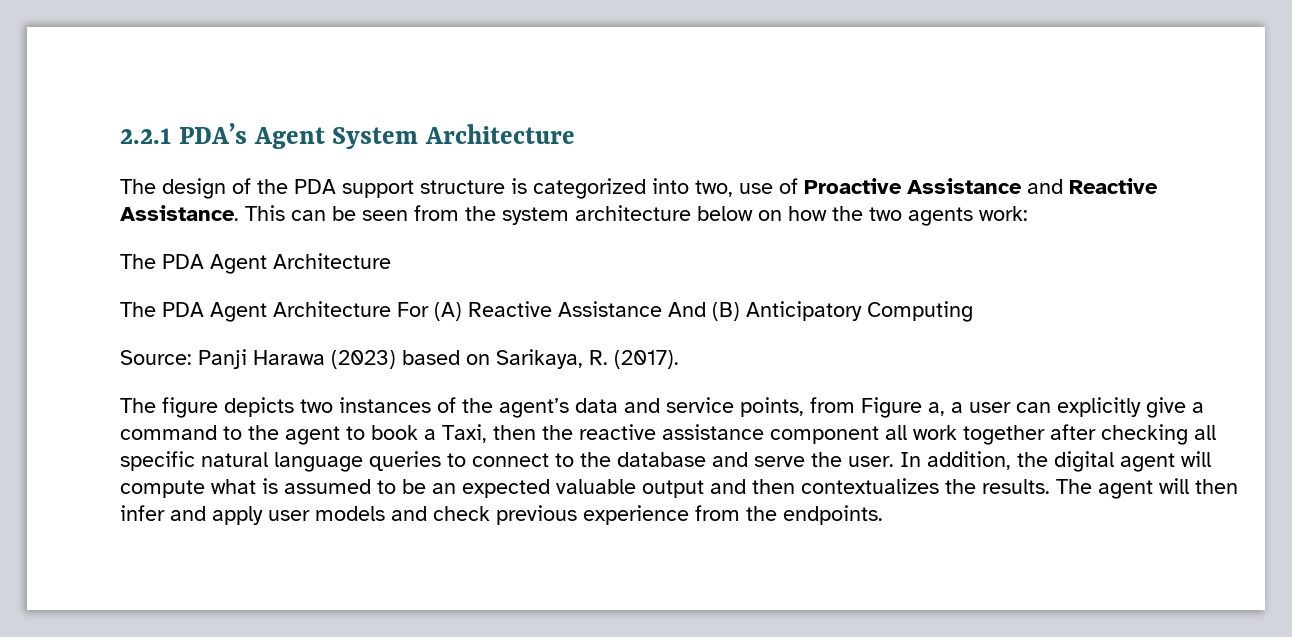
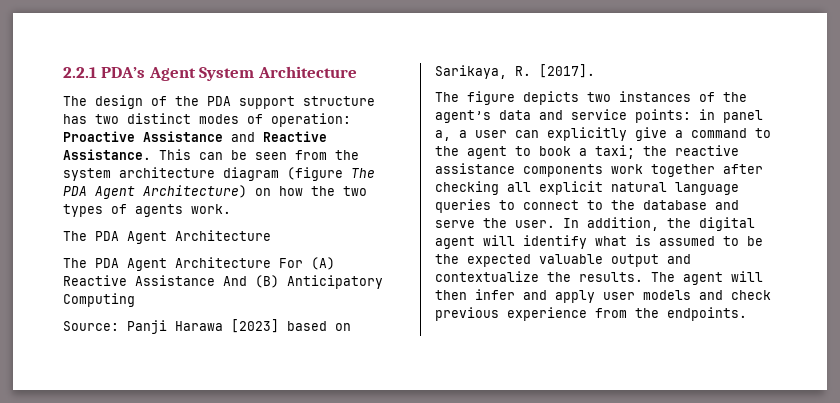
- The design of the PDA support structure is categorized into two, use of Proactive Assistance and Reactive Assistance.
+ The design of the PDA support structure has two distinct modes of operation: Proactive Assistance and Reactive Assistance.
- This can be seen from the system architecture below on how the two agents work:
+ This can be seen from the system architecture diagram (figure The PDA Agent Architecture) on how the two types of agents work.
- Source: Panji Harawa (2023) based on Sarikaya, R. (2017).
+ Source: Panji Harawa [2023] based on Sarikaya, R. [2017].
- The figure depicts two instances of the agent’s data and service points, from Figure a, a user can explicitly give a command to the agent to book a Taxi, then the reactive assistance component all work together after checking all specific natural language queries to connect to the database and serve the user.
+ The figure depicts two instances of the agent’s data and service points: in panel a, a user can explicitly give a command to the agent to book a taxi; the reactive assistance components work together after checking all explicit natural language queries to connect to the database and serve the user.
- In addition, the digital agent will compute what is assumed to be an expected valuable output and then contextualizes the results.
+ In addition, the digital agent will identify what is assumed to be the expected valuable output and contextualize the results.

